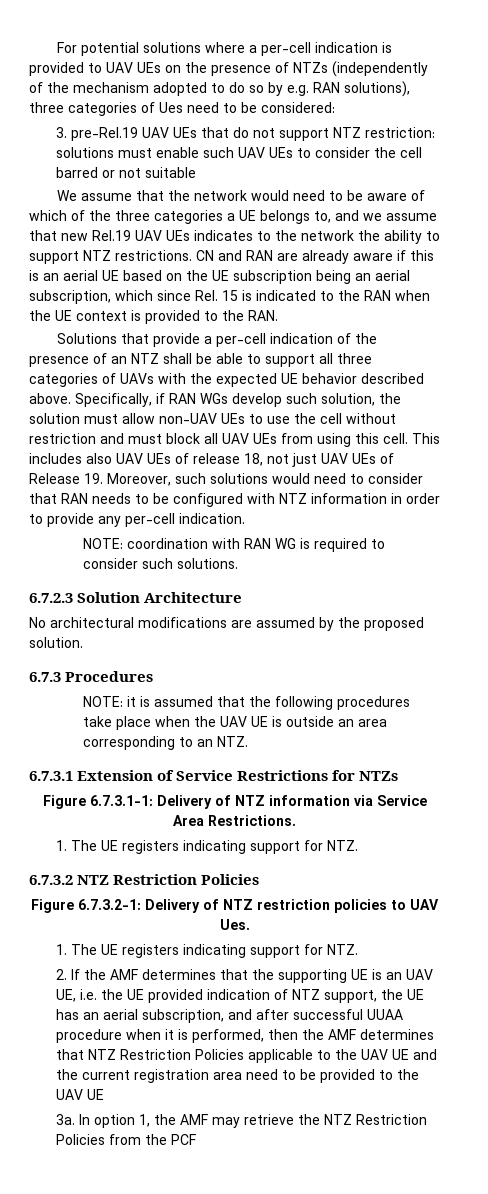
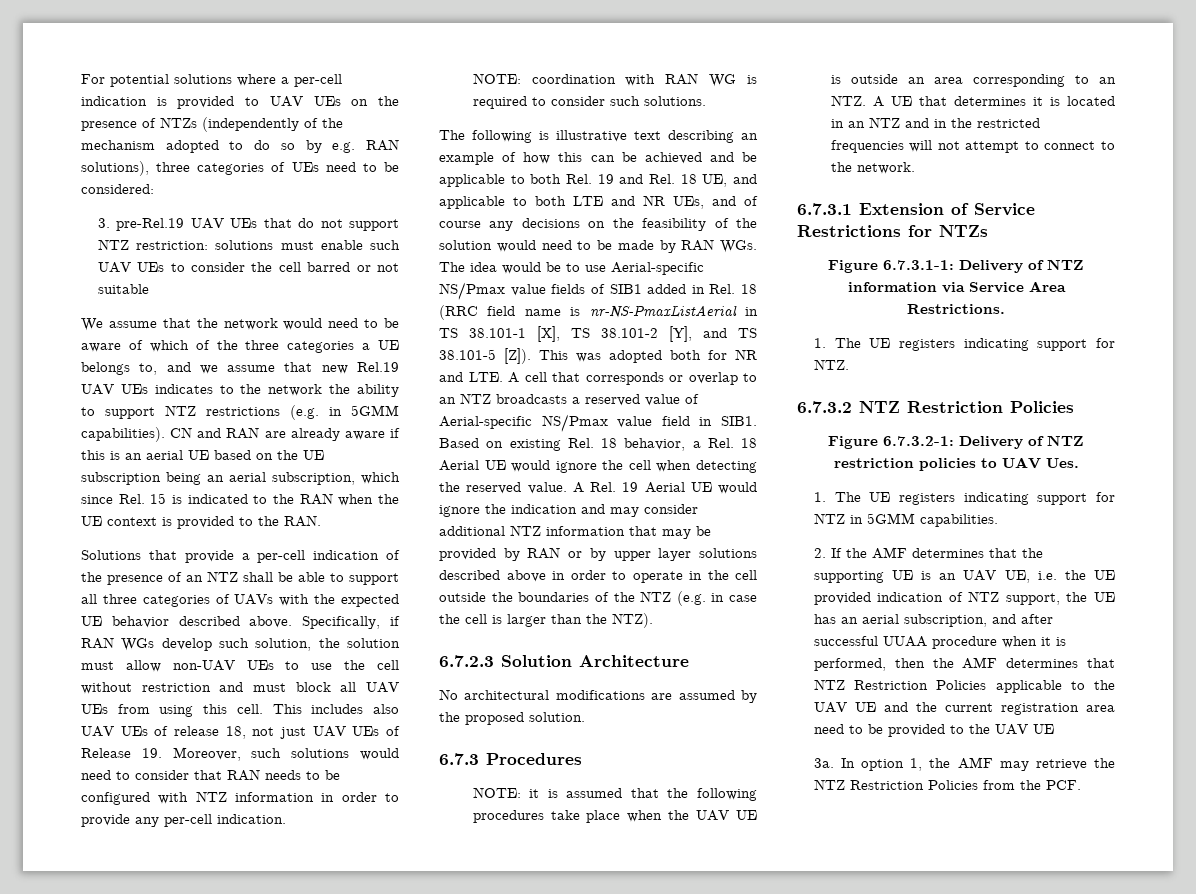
- For potential solutions where a per-cell indication is provided to UAV UEs on the presence of NTZs (independently of the mechanism adopted to do so by e.g. RAN solutions), three categories of Ues need to be considered:
+ For potential solutions where a per-cell indication is provided to UAV UEs on the presence of NTZs (independently of the mechanism adopted to do so by e.g. RAN solutions), three categories of UEs need to be considered:
- We assume that the network would need to be aware of which of the three categories a UE belongs to, and we assume that new Rel.19 UAV UEs indicates to the network the ability to support NTZ restrictions.
+ We assume that the network would need to be aware of which of the three categories a UE belongs to, and we assume that new Rel.19 UAV UEs indicates to the network the ability to support NTZ restrictions (e.g. in 5GMM capabilities).
+ The following is illustrative text describing an example of how this can be achieved and be applicable to both Rel. 19 and Rel. 18 UE, and applicable to both LTE and NR UEs, and of course any decisions on the feasibility of the solution would need to be made by RAN WGs. The idea would be to use Aerial-specific NS/Pmax value fields of SIB1 added in Rel. 18 (RRC field name is nr-NS-PmaxListAerial in TS 38.101-1 [X], TS 38.101-2 [Y], and TS 38.101-5 [Z]). This was adopted both for NR and LTE. A cell that corresponds or overlap to an NTZ broadcasts a reserved value of Aerial-specific NS/Pmax value field in SIB1. Based on existing Rel. 18 behavior, a Rel. 18 Aerial UE would ignore the cell when detecting the reserved value. A Rel. 19 Aerial UE would ignore the indication and may consider additional NTZ information that may be provided by RAN or by upper layer solutions described above in order to operate in the cell outside the boundaries of the NTZ (e.g. in case the cell is larger than the NTZ).
- NOTE: it is assumed that the following procedures take place when the UAV UE is outside an area corresponding to an NTZ.
+ NOTE: it is assumed that the following procedures take place when the UAV UE is outside an area corresponding to an NTZ. A UE that determines it is located in an NTZ and in the restricted frequencies will not attempt to connect to the network.
  Figure 6.7.3.2-1: Delivery of NTZ restriction policies to UAV Ues.
- 1. The UE registers indicating support for NTZ.
+ 1. The UE registers indicating support for NTZ in 5GMM capabilities.
- In option 1, the AMF may retrieve the NTZ Restriction Policies from the PCF
+ In option 1, the AMF may retrieve the NTZ Restriction Policies from the PCF.

